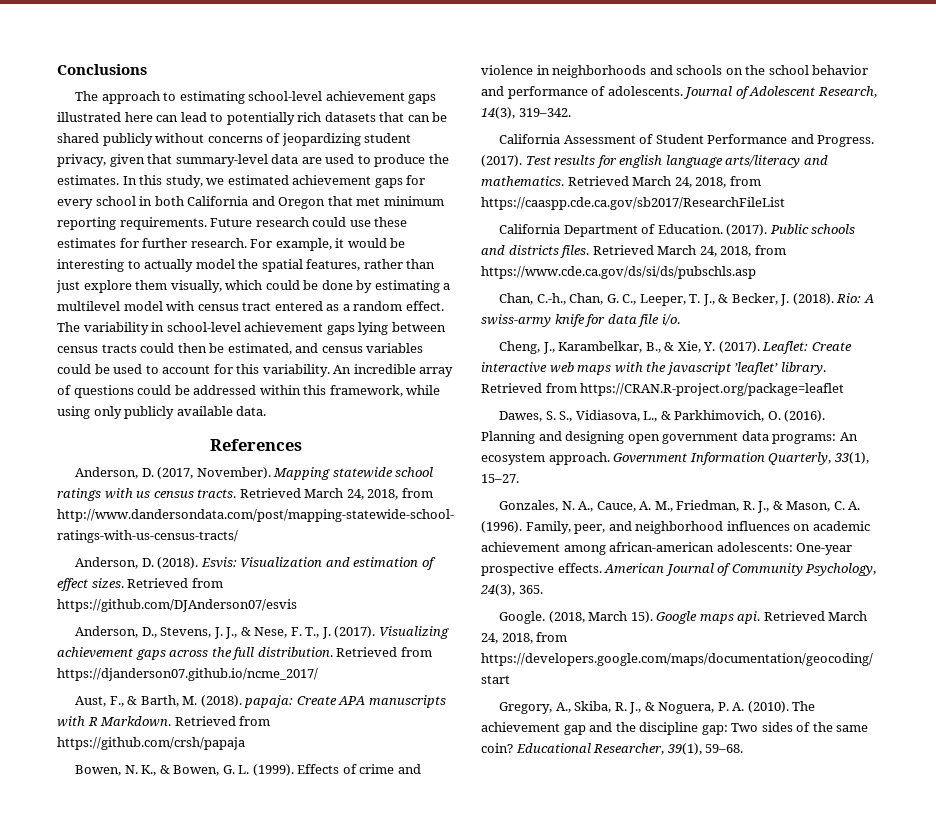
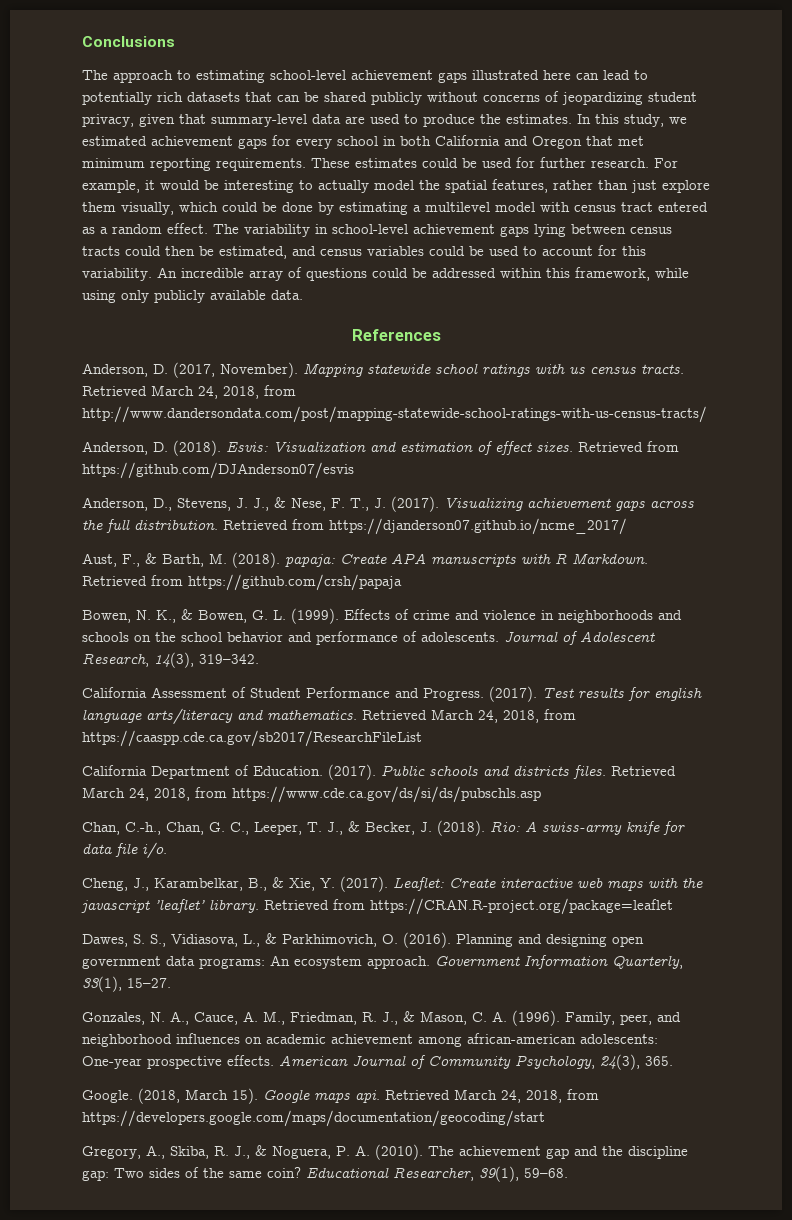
- Future research could use these estimates for further research.
+ These estimates could be used for further research.

